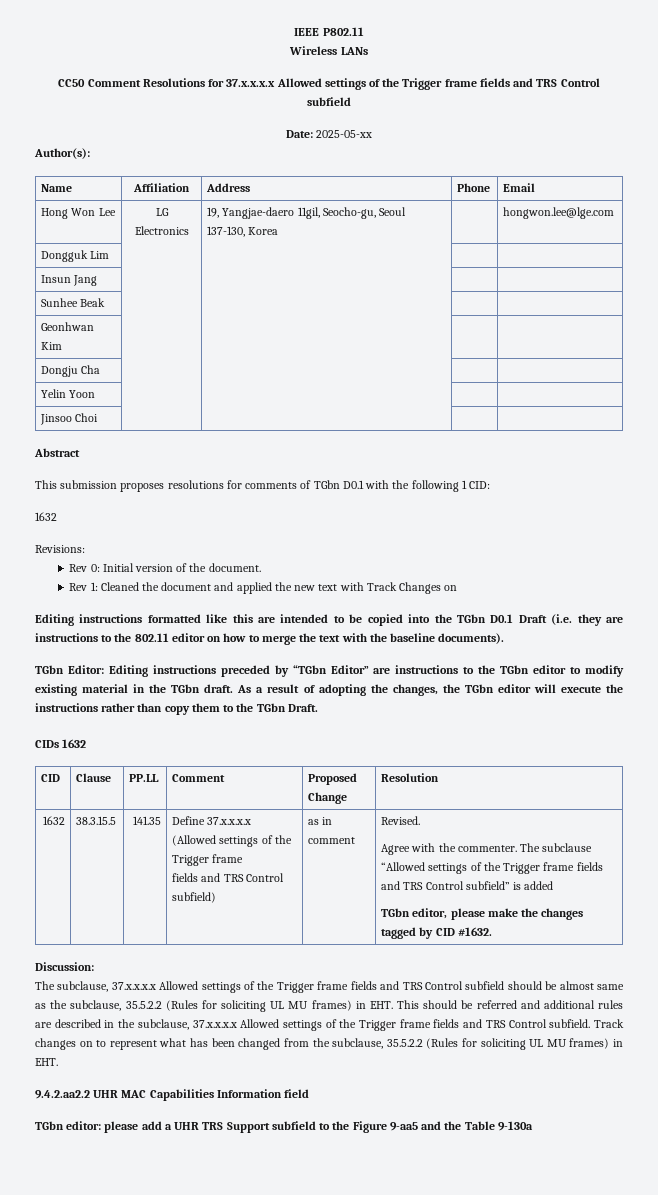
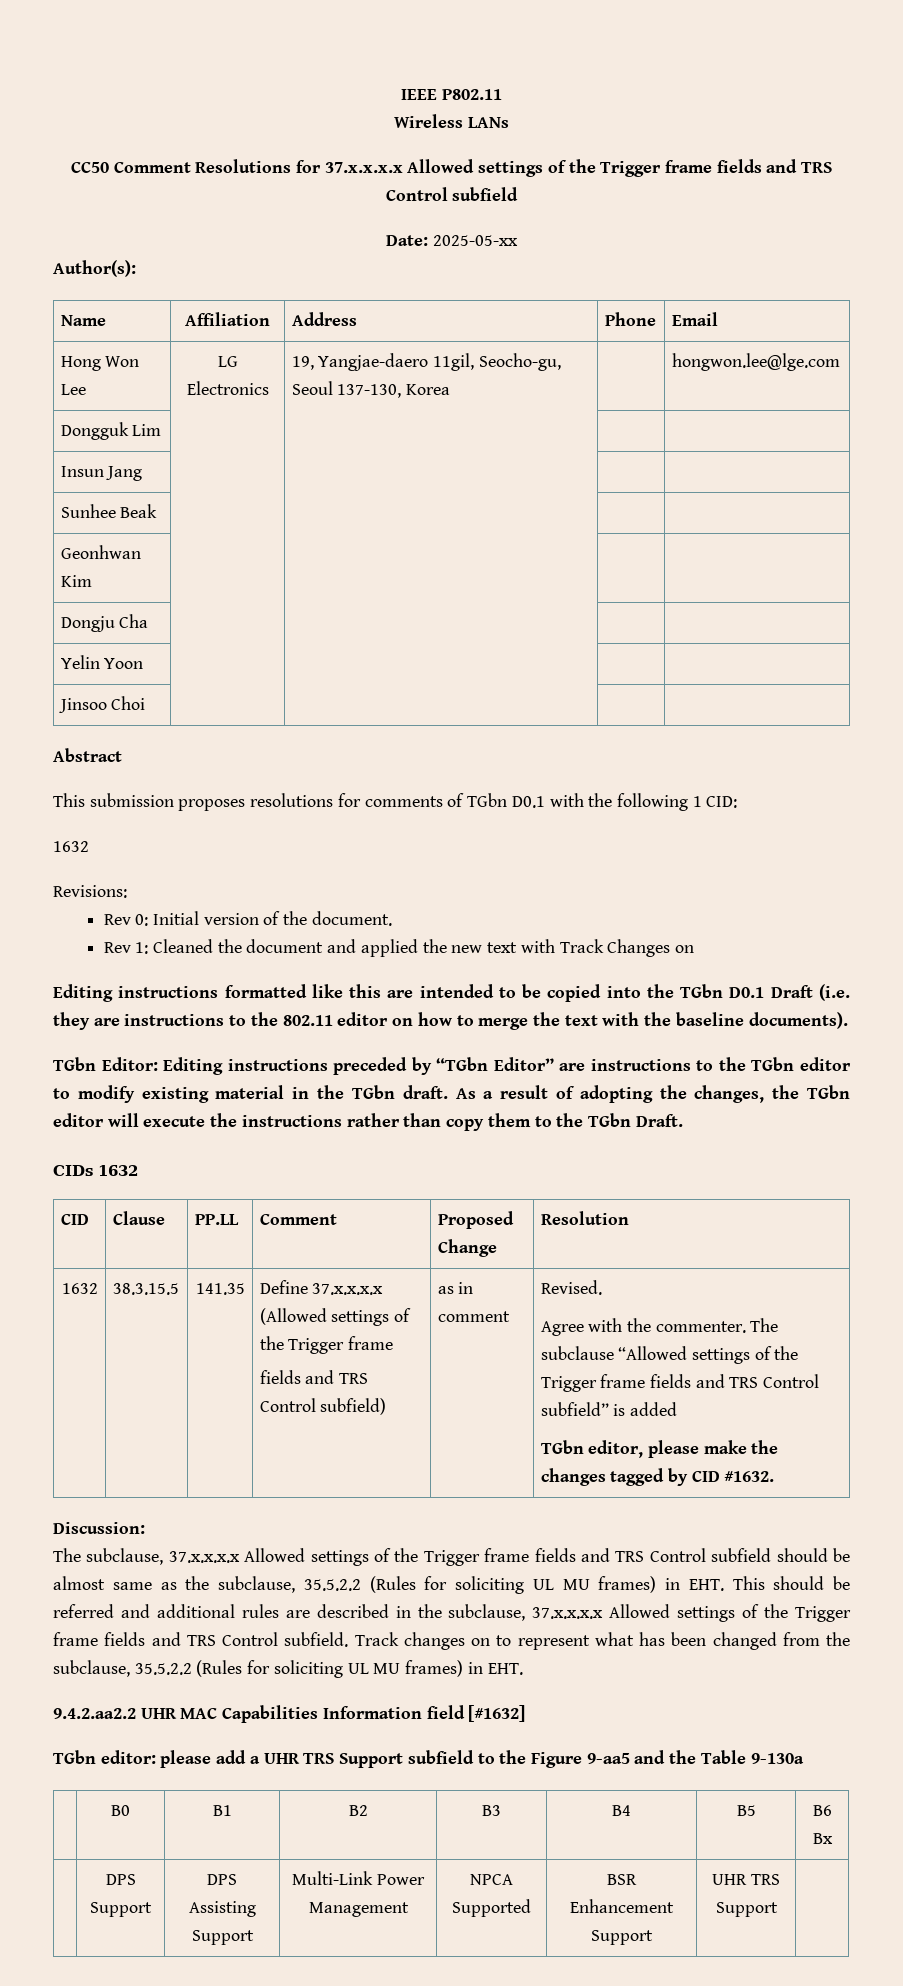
- 9.4.2.aa2.2 UHR MAC Capabilities Information field
+ 9.4.2.aa2.2 UHR MAC Capabilities Information field [#1632]
+ | B0 | B1 | B2 | B3 | B4 | B5 | B6 Bx
+ | DPS Support | DPS Assisting Support | Multi-Link Power Management | NPCA Supported | BSR Enhancement Support | UHR TRS Support |

